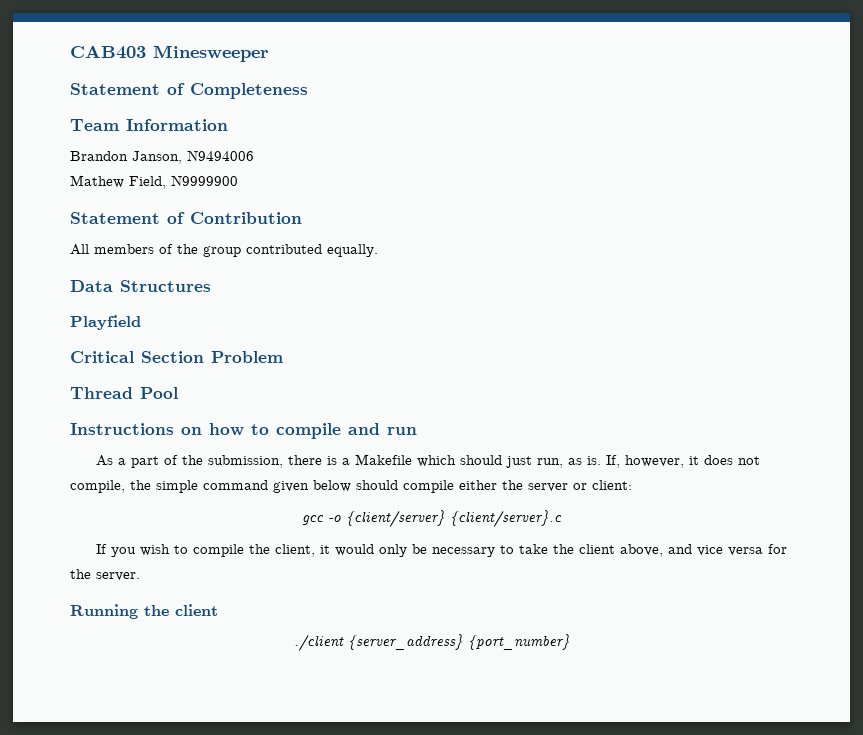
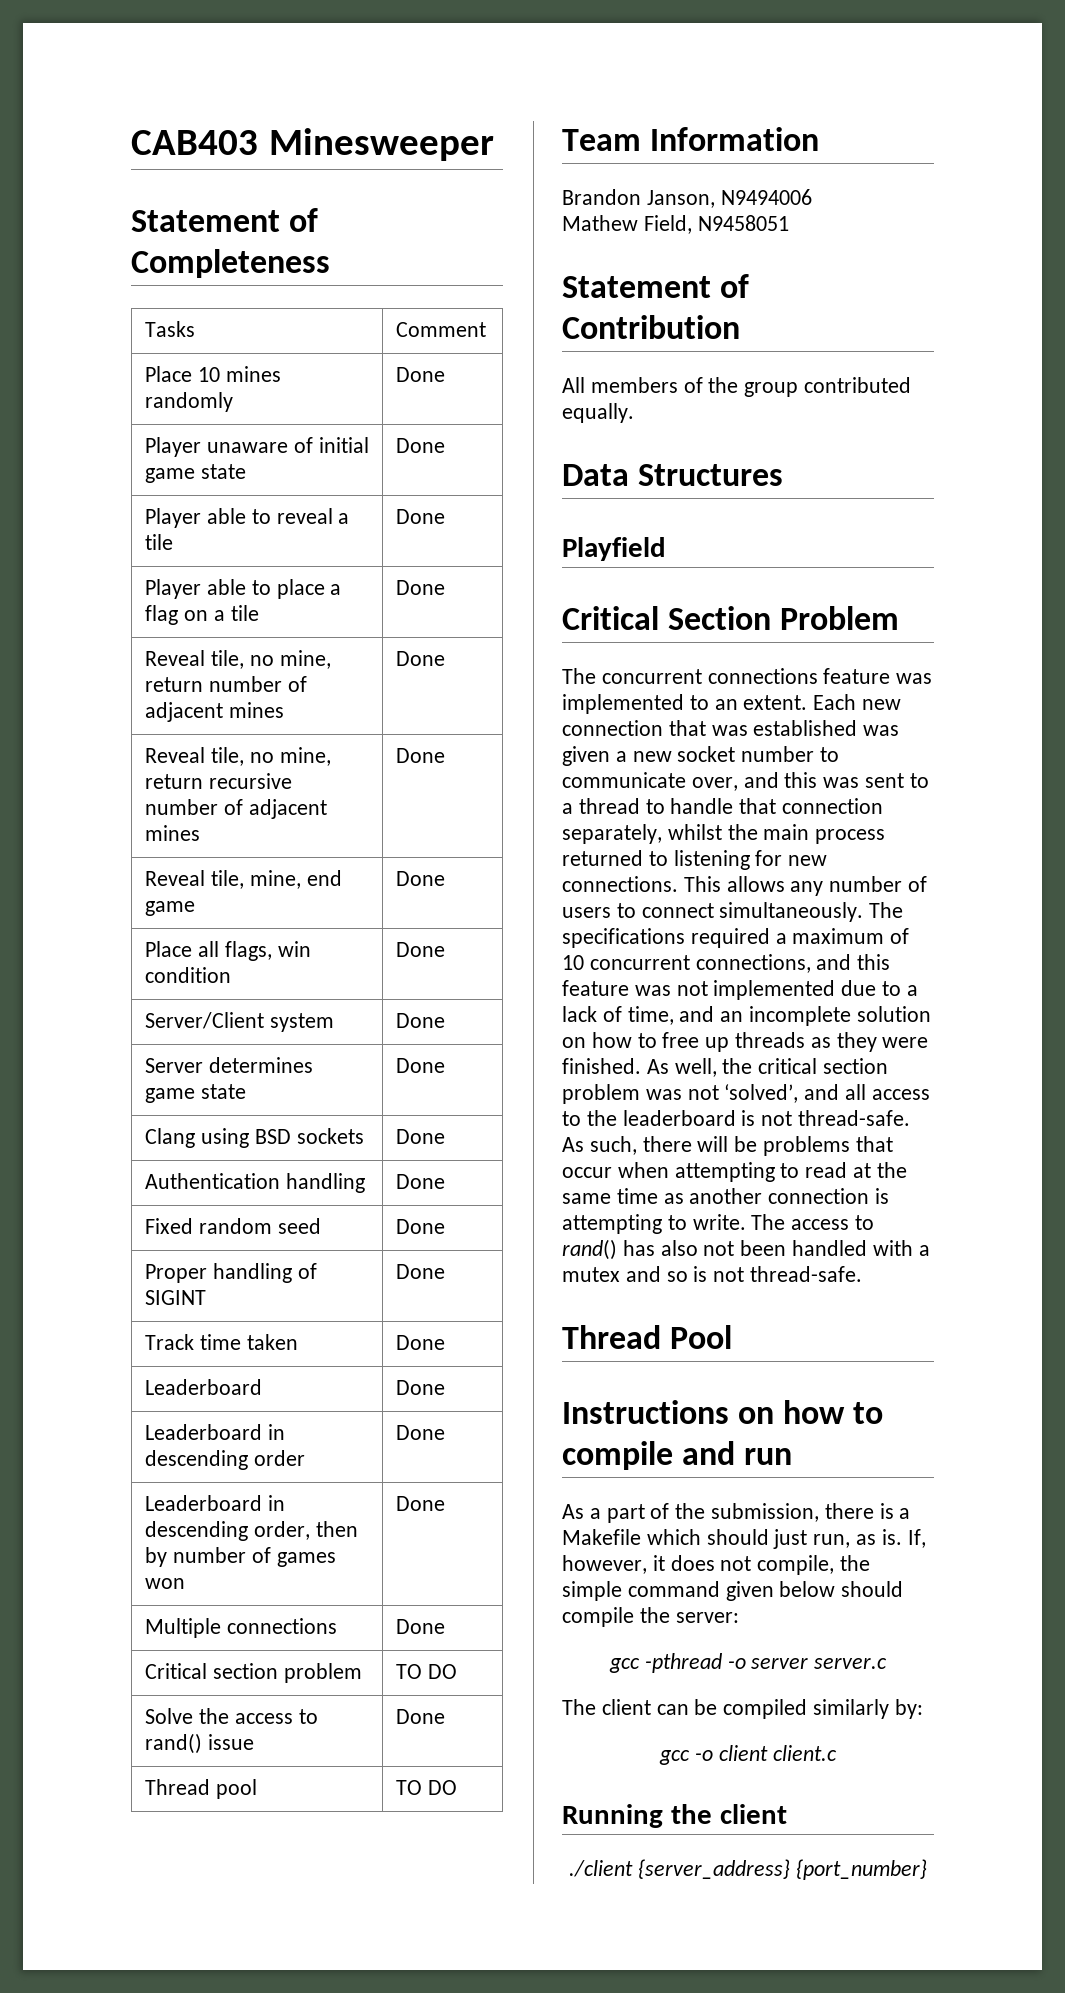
+ Tasks | Comment
+ Place 10 mines randomly | Done
+ Player unaware of initial game state | Done
+ Player able to reveal a tile | Done
+ Player able to place a flag on a tile | Done
+ Reveal tile, no mine, return number of adjacent mines | Done
+ Reveal tile, no mine, return recursive number of adjacent mines | Done
+ Reveal tile, mine, end game | Done
+ Place all flags, win condition | Done
+ Server/Client system | Done
+ Server determines game state | Done
+ Clang using BSD sockets | Done
+ Authentication handling | Done
+ Fixed random seed | Done
+ Proper handling of SIGINT | Done
+ Track time taken | Done
+ Leaderboard | Done
+ Leaderboard in descending order | Done
+ Leaderboard in descending order, then by number of games won | Done
+ Multiple connections | Done
+ Critical section problem | TO DO
+ Solve the access to rand() issue | Done
+ Thread pool | TO DO
- Mathew Field, N9999900
+ Mathew Field, N9458051
+ The concurrent connections feature was implemented to an extent. Each new connection that was established was given a new socket number to communicate over, and this was sent to a thread to handle that connection separately, whilst the main process returned to listening for new connections. This allows any number of users to connect simultaneously. The specifications required a maximum of 10 concurrent connections, and this feature was not implemented due to a lack of time, and an incomplete solution on how to free up threads as they were finished. As well, the critical section problem was not ‘solved’, and all access to the leaderboard is not thread-safe. As such, there will be problems that occur when attempting to read at the same time as another connection is attempting to write. The access to rand() has also not been handled with a mutex and so is not thread-safe.
- If, however, it does not compile, the simple command given below should compile either the server or client:
- gcc -o {client/server} {client/server}.c
- If you wish to compile the client, it would only be necessary to take the client above, and vice versa for the server.
+ If, however, it does not compile, the simple command given below should compile the server:
+ gcc -pthread -o server server.c
+ The client can be compiled similarly by:
+ gcc -o client client.c

